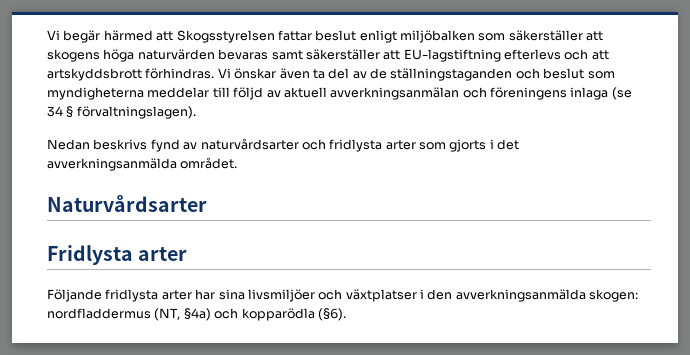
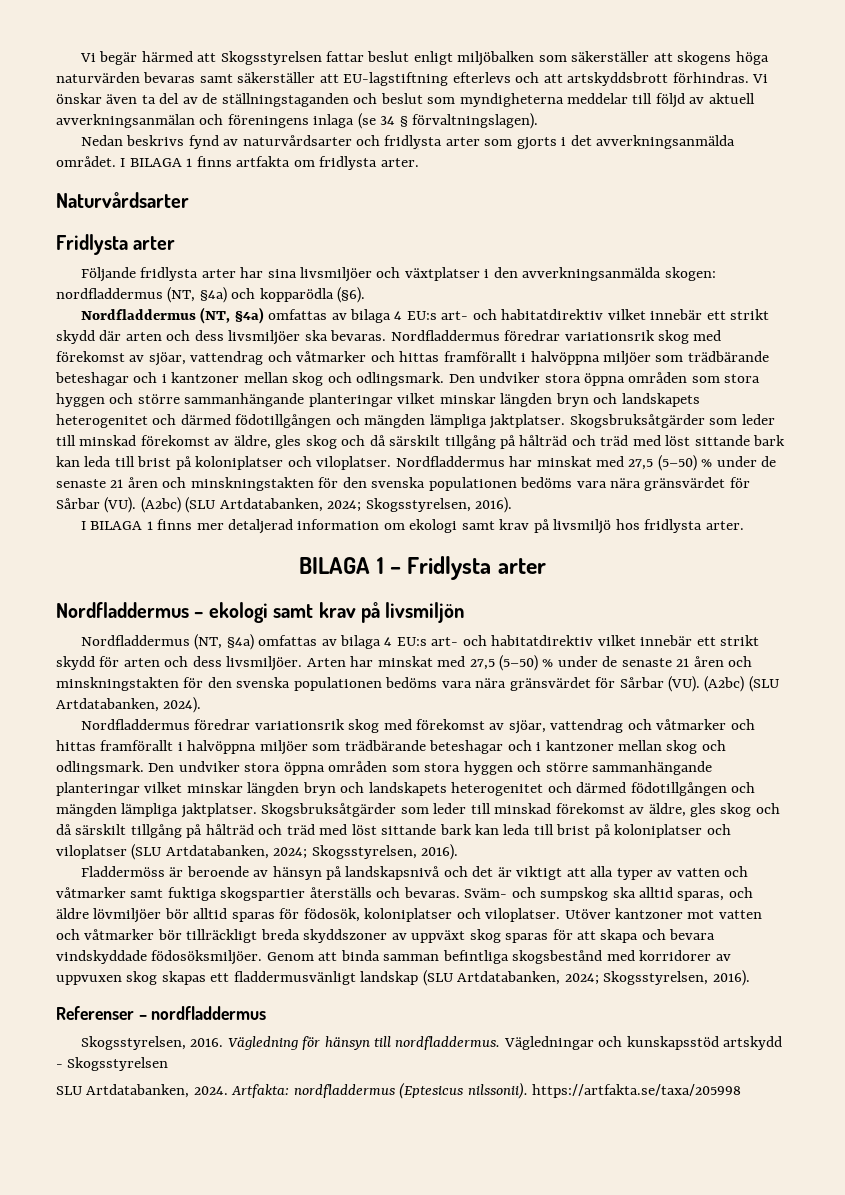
+ I BILAGA 1 finns artfakta om fridlysta arter.
+ Nordfladdermus (NT, §4a) omfattas av bilaga 4 EU:s art- och habitatdirektiv vilket innebär ett strikt skydd där arten och dess livsmiljöer ska bevaras. Nordfladdermus föredrar variationsrik skog med förekomst av sjöar, vattendrag och våtmarker och hittas framförallt i halvöppna miljöer som trädbärande beteshagar och i kantzoner mellan skog och odlingsmark. Den undviker stora öppna områden som stora hyggen och större sammanhängande planteringar vilket minskar längden bryn och landskapets heterogenitet och därmed födotillgången och mängden lämpliga jaktplatser. Skogsbruksåtgärder som leder till minskad förekomst av äldre, gles skog och då särskilt tillgång på hålträd och träd med löst sittande bark kan leda till brist på koloniplatser och viloplatser. Nordfladdermus har minskat med 27,5 (5–50) % under de senaste 21 åren och minskningstakten för den svenska populationen bedöms vara nära gränsvärdet för Sårbar (VU). (A2bc) (SLU Artdatabanken, 2024; Skogsstyrelsen, 2016).
+ I BILAGA 1 finns mer detaljerad information om ekologi samt krav på livsmiljö hos fridlysta arter.
+ BILAGA 1 – Fridlysta arter
+ Nordfladdermus – ekologi samt krav på livsmiljön
+ Nordfladdermus (NT, §4a) omfattas av bilaga 4 EU:s art- och habitatdirektiv vilket innebär ett strikt skydd för arten och dess livsmiljöer. Arten har minskat med 27,5 (5–50) % under de senaste 21 åren och minskningstakten för den svenska populationen bedöms vara nära gränsvärdet för Sårbar (VU). (A2bc) (SLU Artdatabanken, 2024).
+ Nordfladdermus föredrar variationsrik skog med förekomst av sjöar, vattendrag och våtmarker och hittas framförallt i halvöppna miljöer som trädbärande beteshagar och i kantzoner mellan skog och odlingsmark. Den undviker stora öppna områden som stora hyggen och större sammanhängande planteringar vilket minskar längden bryn och landskapets heterogenitet och därmed födotillgången och mängden lämpliga jaktplatser. Skogsbruksåtgärder som leder till minskad förekomst av äldre, gles skog och då särskilt tillgång på hålträd och träd med löst sittande bark kan leda till brist på koloniplatser och viloplatser (SLU Artdatabanken, 2024; Skogsstyrelsen, 2016).
+ Fladdermöss är beroende av hänsyn på landskapsnivå och det är viktigt att alla typer av vatten och våtmarker samt fuktiga skogspartier återställs och bevaras. Sväm- och sumpskog ska alltid sparas, och äldre lövmiljöer bör alltid sparas för födosök, koloniplatser och viloplatser. Utöver kantzoner mot vatten och våtmarker bör tillräckligt breda skyddszoner av uppväxt skog sparas för att skapa och bevara vindskyddade födosöksmiljöer. Genom att binda samman befintliga skogsbestånd med korridorer av uppvuxen skog skapas ett fladdermusvänligt landskap (SLU Artdatabanken, 2024; Skogsstyrelsen, 2016).
+ Referenser – nordfladdermus
+ Skogsstyrelsen, 2016. Vägledning för hänsyn till nordfladdermus. Vägledningar och kunskapsstöd artskydd - Skogsstyrelsen
+ SLU Artdatabanken, 2024. Artfakta: nordfladdermus (Eptesicus nilssonii). https://artfakta.se/taxa/205998

